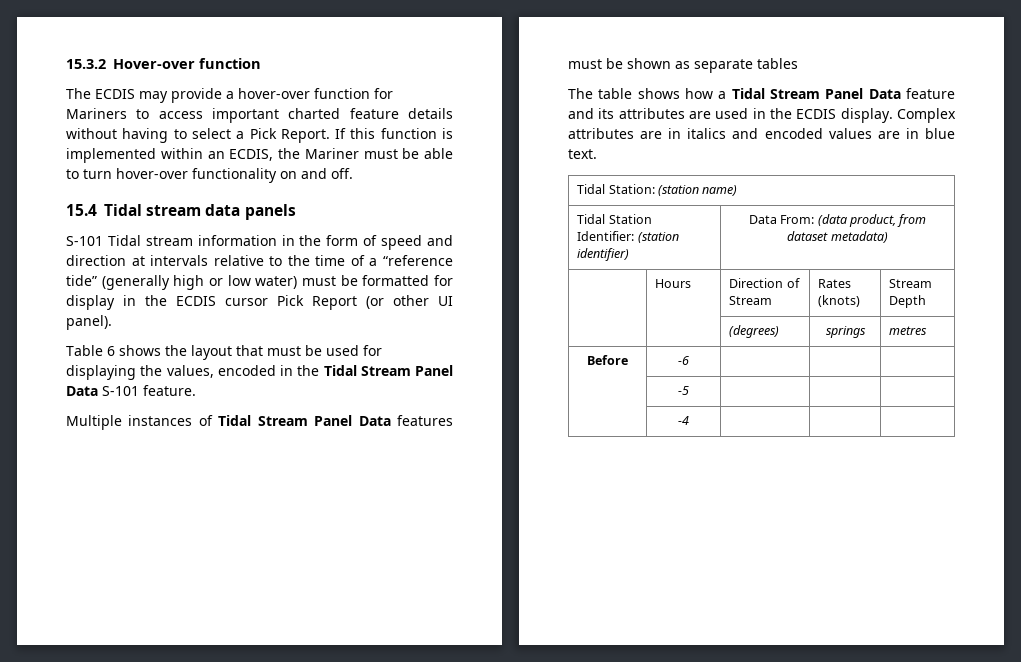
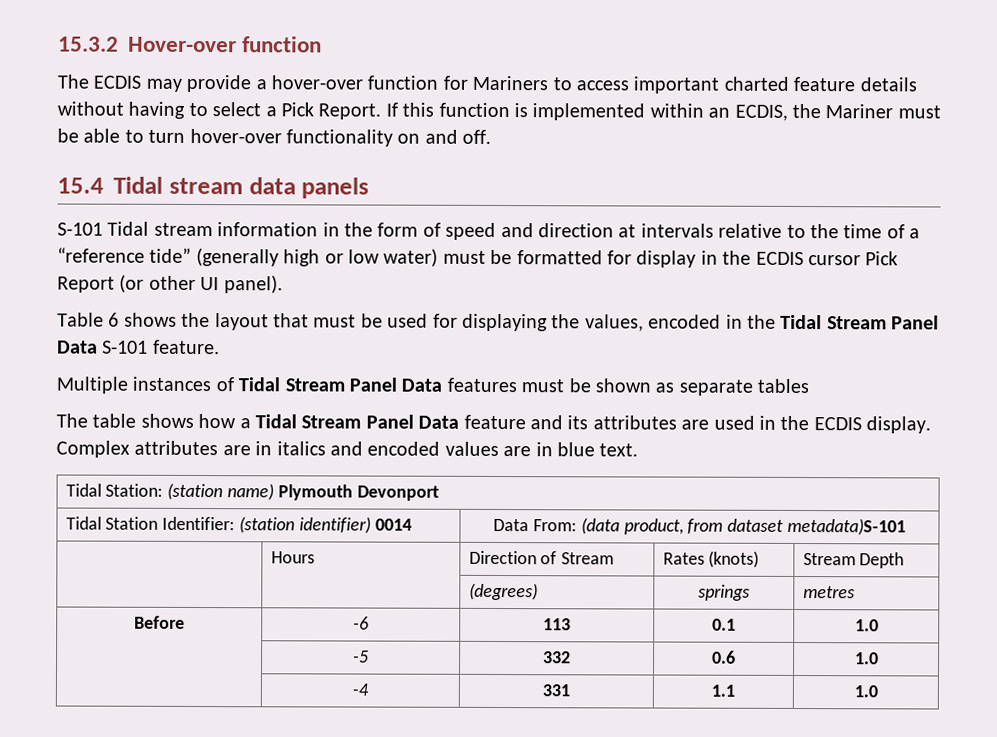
- Tidal Station: (station name)
+ Tidal Station: (station name) Plymouth Devonport
- Tidal Station Identifier: (station identifier) | Data From: (data product, from dataset metadata)
+ Tidal Station Identifier: (station identifier) 0014 | Data From: (data product, from dataset metadata)S-101
- Before | -6 | | |
- | -5 | | |
- | -4 | | |
+ Before | -6 | 113 | 0.1 | 1.0
+ | -5 | 332 | 0.6 | 1.0
+ | -4 | 331 | 1.1 | 1.0

